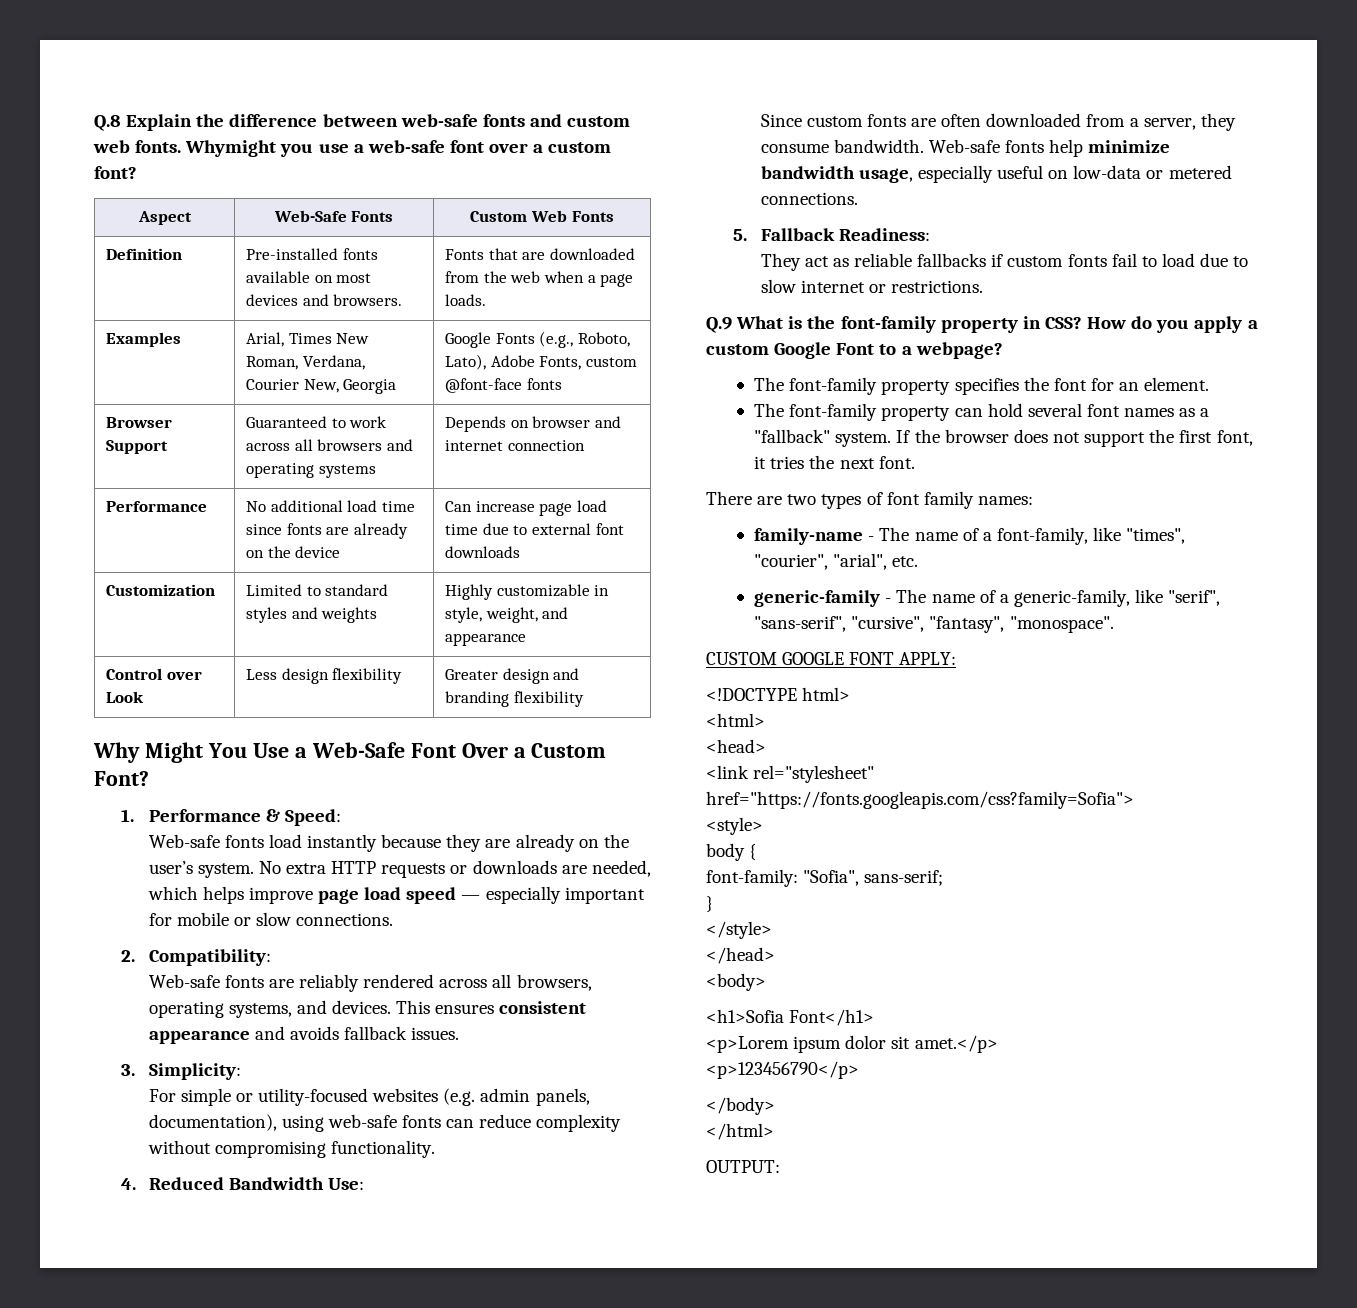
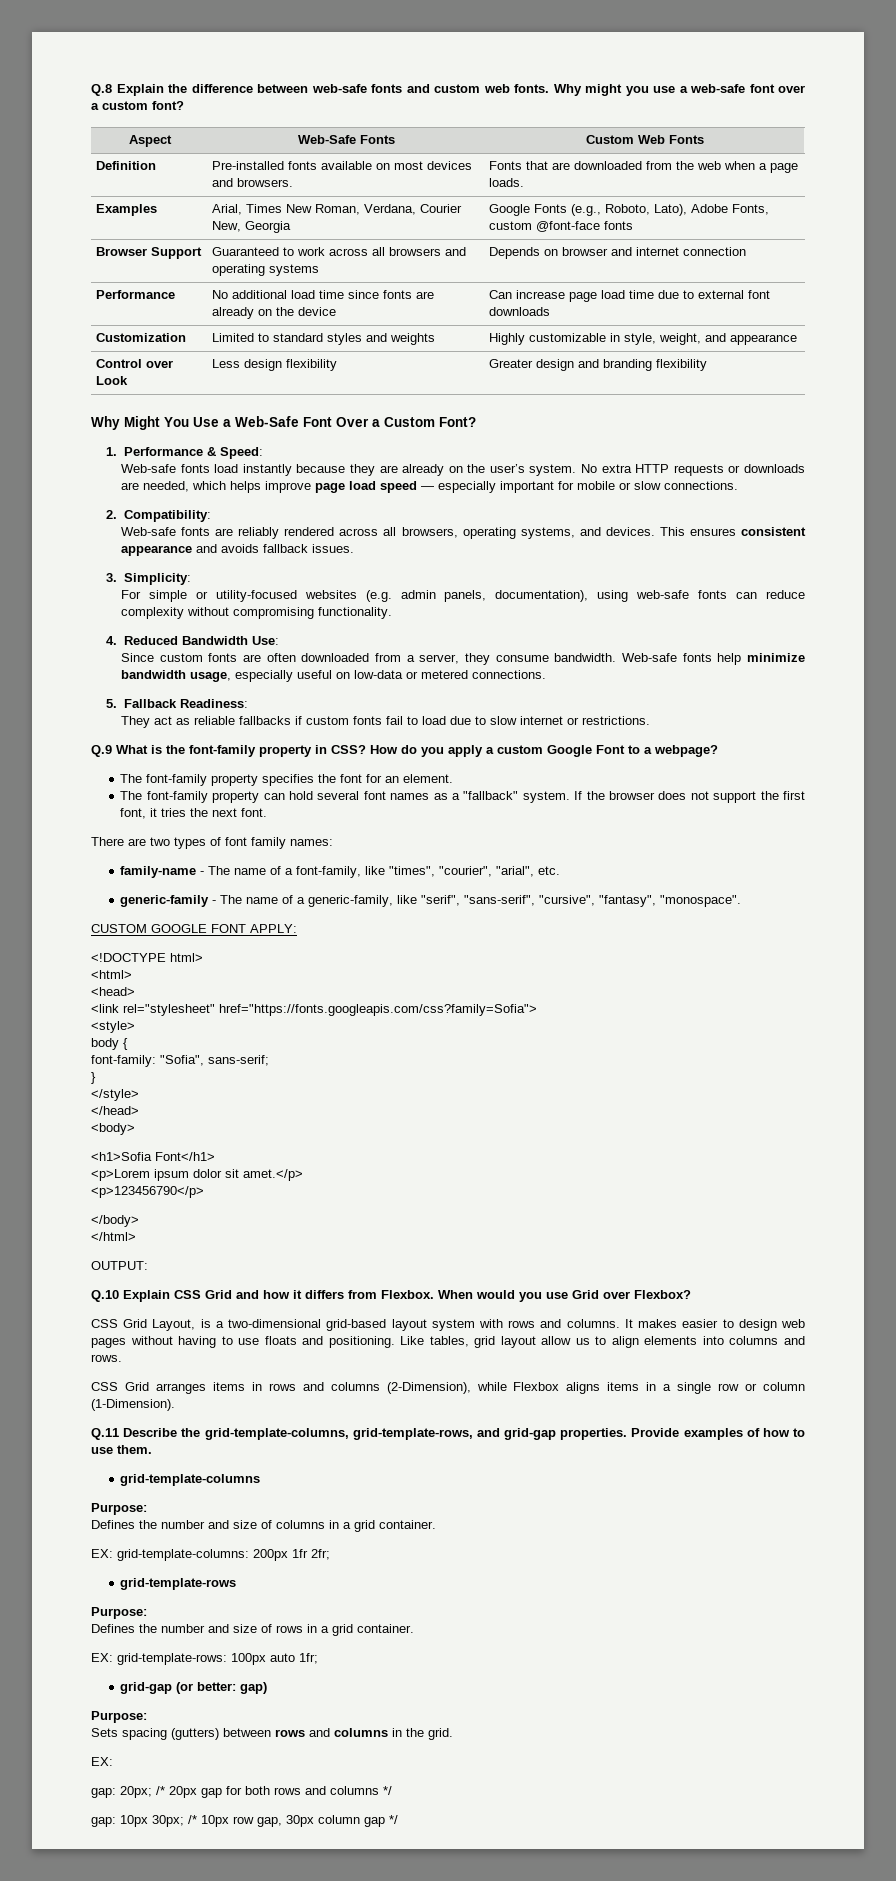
- Whymight you use a web-safe font over a custom font?
+ Why might you use a web-safe font over a custom font?
+ Q.10 Explain CSS Grid and how it differs from Flexbox. When would you use Grid over Flexbox?
+ CSS Grid Layout, is a two-dimensional grid-based layout system with rows and columns. It makes easier to design web pages without having to use floats and positioning. Like tables, grid layout allow us to align elements into columns and rows.
+ CSS Grid arranges items in rows and columns (2-Dimension), while Flexbox aligns items in a single row or column (1-Dimension).
+ Q.11 Describe the grid-template-columns, grid-template-rows, and grid-gap properties. Provide examples of how to use them.
+ grid-template-columns
+ Purpose:
+ Defines the number and size of columns in a grid container.
+ EX: grid-template-columns: 200px 1fr 2fr;
+ grid-template-rows
+ Purpose:
+ Defines the number and size of rows in a grid container.
+ EX: grid-template-rows: 100px auto 1fr;
+ grid-gap (or better: gap)
+ Purpose:
+ Sets spacing (gutters) between rows and columns in the grid.
+ EX:
+ gap: 20px; /* 20px gap for both rows and columns */
+ gap: 10px 30px; /* 10px row gap, 30px column gap */

